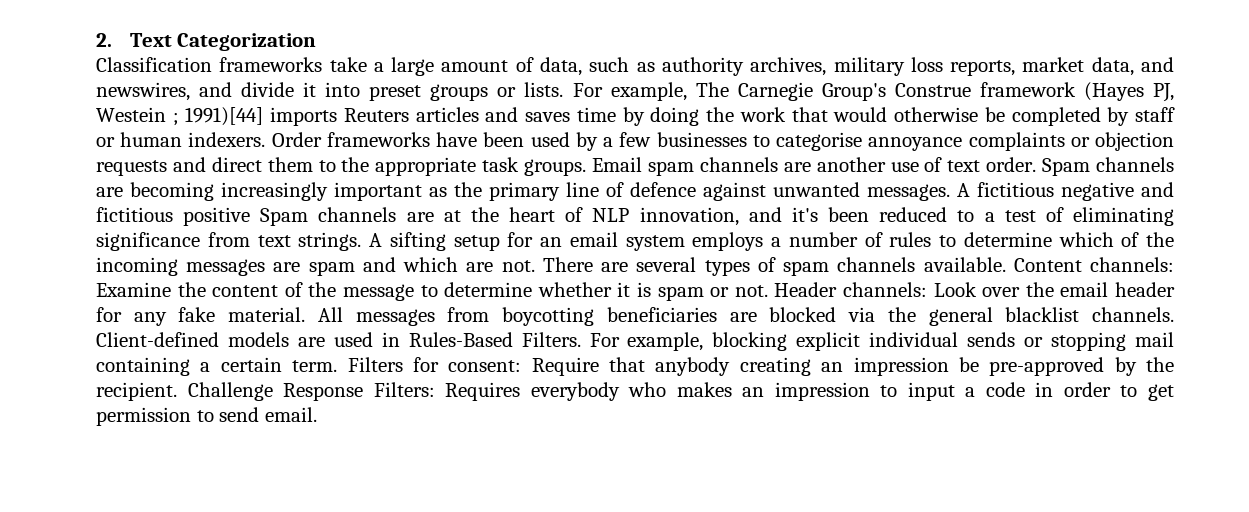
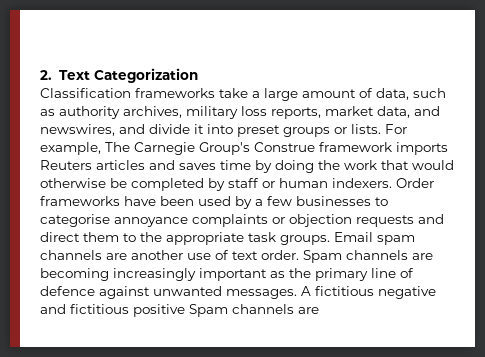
- For example, The Carnegie Group's Construe framework (Hayes PJ, Westein ; 1991)[44] imports Reuters articles and saves time by doing the work that would otherwise be completed by staff or human indexers.
+ For example, The Carnegie Group's Construe framework imports Reuters articles and saves time by doing the work that would otherwise be completed by staff or human indexers.
- A fictitious negative and fictitious positive Spam channels are at the heart of NLP innovation, and it's been reduced to a test of eliminating significance from text strings. A sifting setup for an email system employs a number of rules to determine which of the incoming messages are spam and which are not. There are several types of spam channels available. Content channels: Examine the content of the message to determine whether it is spam or not. Header channels: Look over the email header for any fake material. All messages from boycotting beneficiaries are blocked via the general blacklist channels. Client-defined models are used in Rules-Based Filters. For example, blocking explicit individual sends or stopping mail containing a certain term. Filters for consent: Require that anybody creating an impression be pre-approved by the recipient. Challenge Response Filters: Requires everybody who makes an impression to input a code in order to get permission to send email.
+ A fictitious negative and fictitious positive Spam channels are

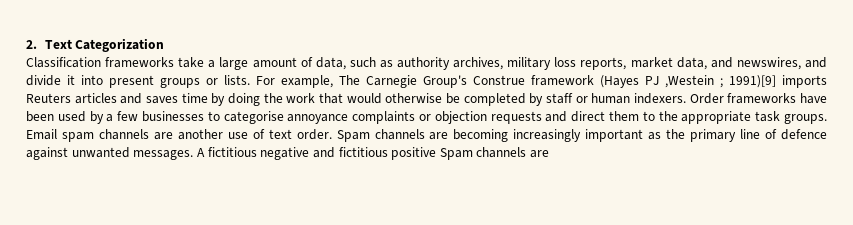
- Classification frameworks take a large amount of data, such as authority archives, military loss reports, market data, and newswires, and divide it into preset groups or lists.
+ Classification frameworks take a large amount of data, such as authority archives, military loss reports, market data, and newswires, and divide it into present groups or lists.
- For example, The Carnegie Group's Construe framework imports Reuters articles and saves time by doing the work that would otherwise be completed by staff or human indexers.
+ For example, The Carnegie Group's Construe framework (Hayes PJ ,Westein ; 1991)[9] imports Reuters articles and saves time by doing the work that would otherwise be completed by staff or human indexers.

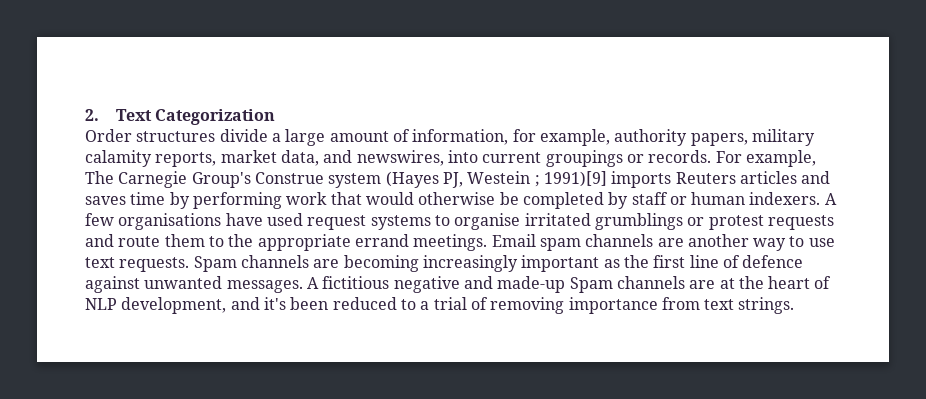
- Classification frameworks take a large amount of data, such as authority archives, military loss reports, market data, and newswires, and divide it into present groups or lists.
+ Order structures divide a large amount of information, for example, authority papers, military calamity reports, market data, and newswires, into current groupings or records.
- For example, The Carnegie Group's Construe framework (Hayes PJ ,Westein ; 1991)[9] imports Reuters articles and saves time by doing the work that would otherwise be completed by staff or human indexers.
+ For example, The Carnegie Group's Construe system (Hayes PJ, Westein ; 1991)[9] imports Reuters articles and saves time by performing work that would otherwise be completed by staff or human indexers.
- Order frameworks have been used by a few businesses to categorise annoyance complaints or objection requests and direct them to the appropriate task groups.
+ A few organisations have used request systems to organise irritated grumblings or protest requests and route them to the appropriate errand meetings.
- Email spam channels are another use of text order.
+ Email spam channels are another way to use text requests.
- Spam channels are becoming increasingly important as the primary line of defence against unwanted messages.
+ Spam channels are becoming increasingly important as the first line of defence against unwanted messages.
- A fictitious negative and fictitious positive Spam channels are
+ A fictitious negative and made-up Spam channels are at the heart of NLP development, and it's been reduced to a trial of removing importance from text strings.

